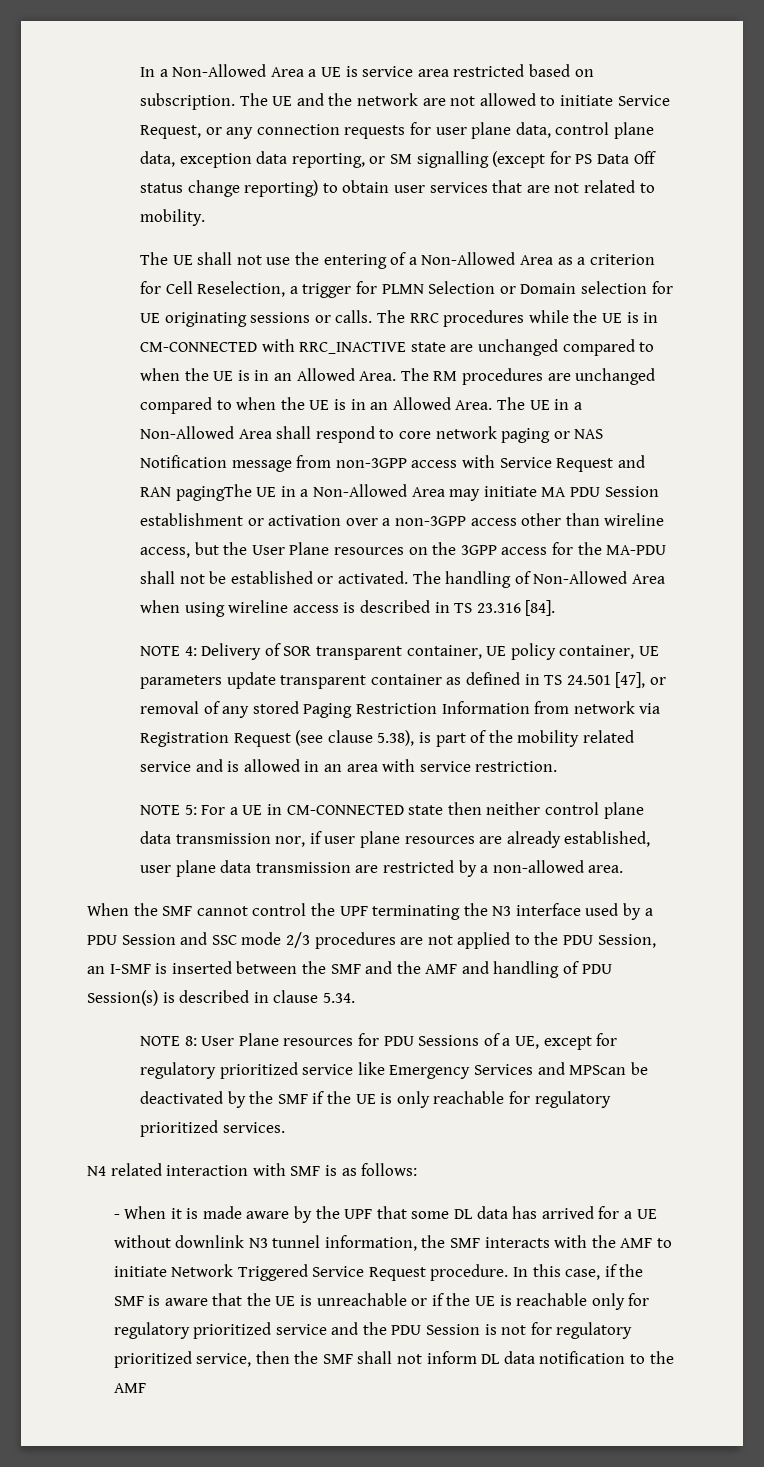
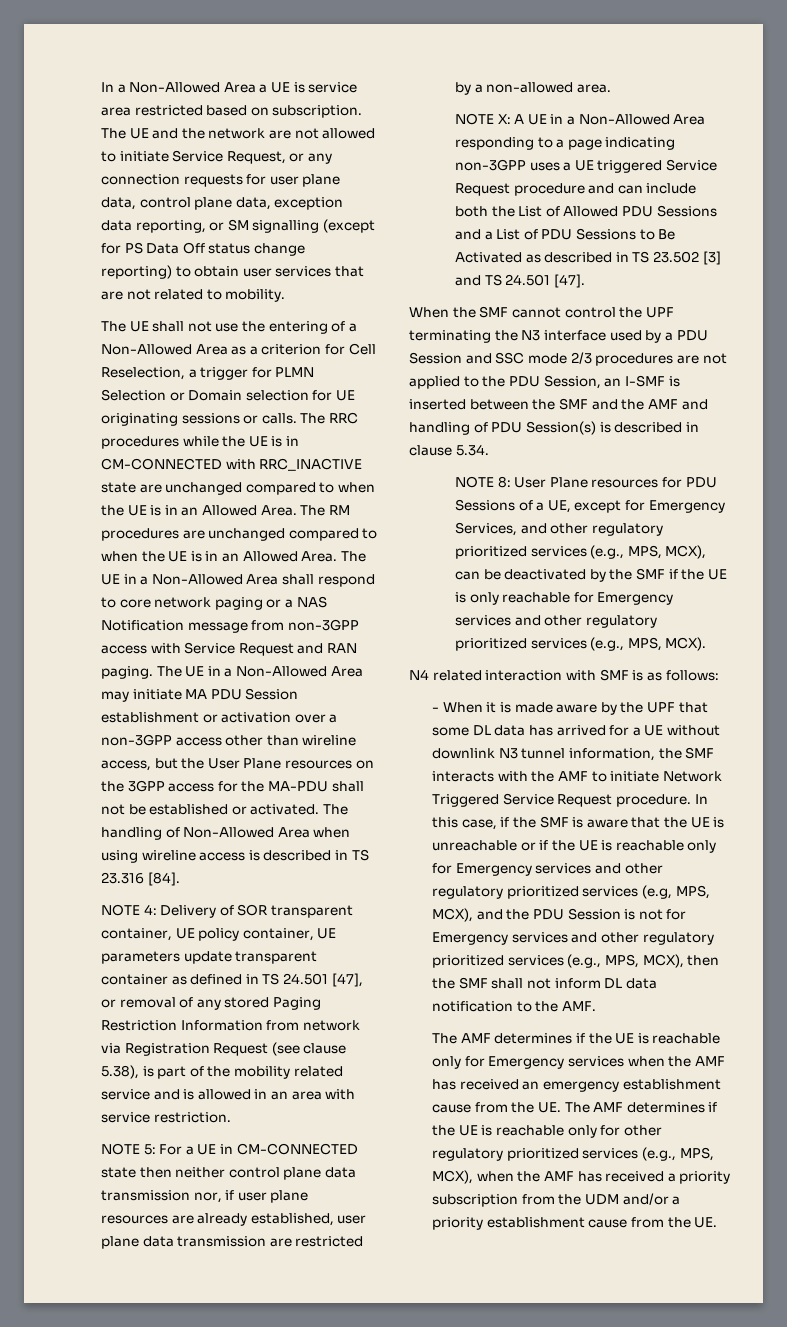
- The UE in a Non-Allowed Area shall respond to core network paging or NAS Notification message from non-3GPP access with Service Request and RAN pagingThe UE in a Non-Allowed Area may initiate MA PDU Session establishment or activation over a non-3GPP access other than wireline access, but the User Plane resources on the 3GPP access for the MA-PDU shall not be established or activated.
+ The UE in a Non-Allowed Area shall respond to core network paging or a NAS Notification message from non-3GPP access with Service Request and RAN paging. The UE in a Non-Allowed Area may initiate MA PDU Session establishment or activation over a non-3GPP access other than wireline access, but the User Plane resources on the 3GPP access for the MA-PDU shall not be established or activated.
+ NOTE X: A UE in a Non-Allowed Area responding to a page indicating non-3GPP uses a UE triggered Service Request procedure and can include both the List of Allowed PDU Sessions and a List of PDU Sessions to Be Activated as described in TS 23.502 [3] and TS 24.501 [47].
- NOTE 8: User Plane resources for PDU Sessions of a UE, except for regulatory prioritized service like Emergency Services and MPScan be deactivated by the SMF if the UE is only reachable for regulatory prioritized services.
+ NOTE 8: User Plane resources for PDU Sessions of a UE, except for Emergency Services, and other regulatory prioritized services (e.g., MPS, MCX), can be deactivated by the SMF if the UE is only reachable for Emergency services and other regulatory prioritized services (e.g., MPS, MCX).
- In this case, if the SMF is aware that the UE is unreachable or if the UE is reachable only for regulatory prioritized service and the PDU Session is not for regulatory prioritized service, then the SMF shall not inform DL data notification to the AMF
+ In this case, if the SMF is aware that the UE is unreachable or if the UE is reachable only for Emergency services and other regulatory prioritized services (e.g, MPS, MCX), and the PDU Session is not for Emergency services and other regulatory prioritized services (e.g., MPS, MCX), then the SMF shall not inform DL data notification to the AMF.
+ The AMF determines if the UE is reachable only for Emergency services when the AMF has received an emergency establishment cause from the UE. The AMF determines if the UE is reachable only for other regulatory prioritized services (e.g., MPS, MCX), when the AMF has received a priority subscription from the UDM and/or a priority establishment cause from the UE.

